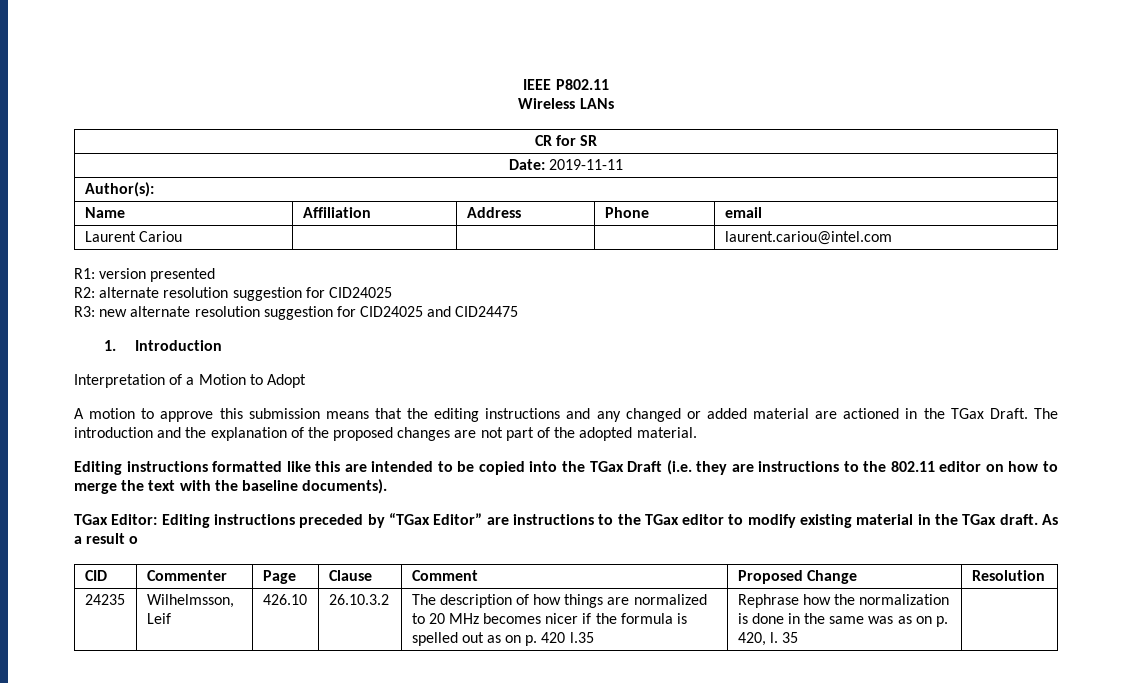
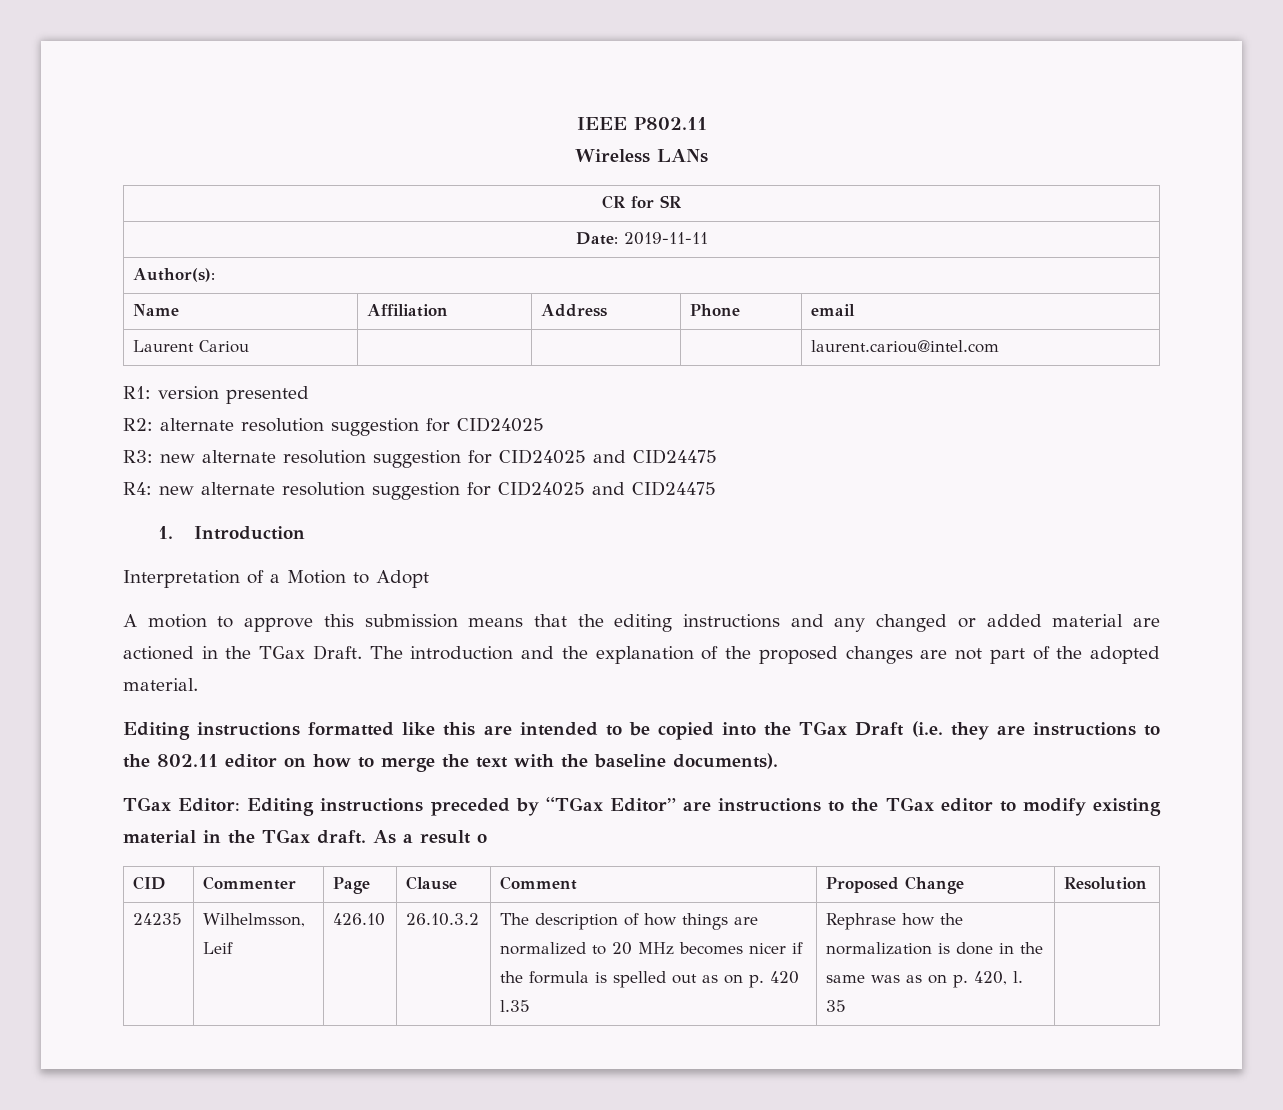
+ R4: new alternate resolution suggestion for CID24025 and CID24475

